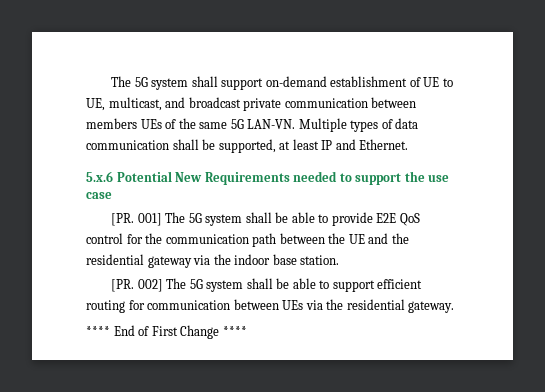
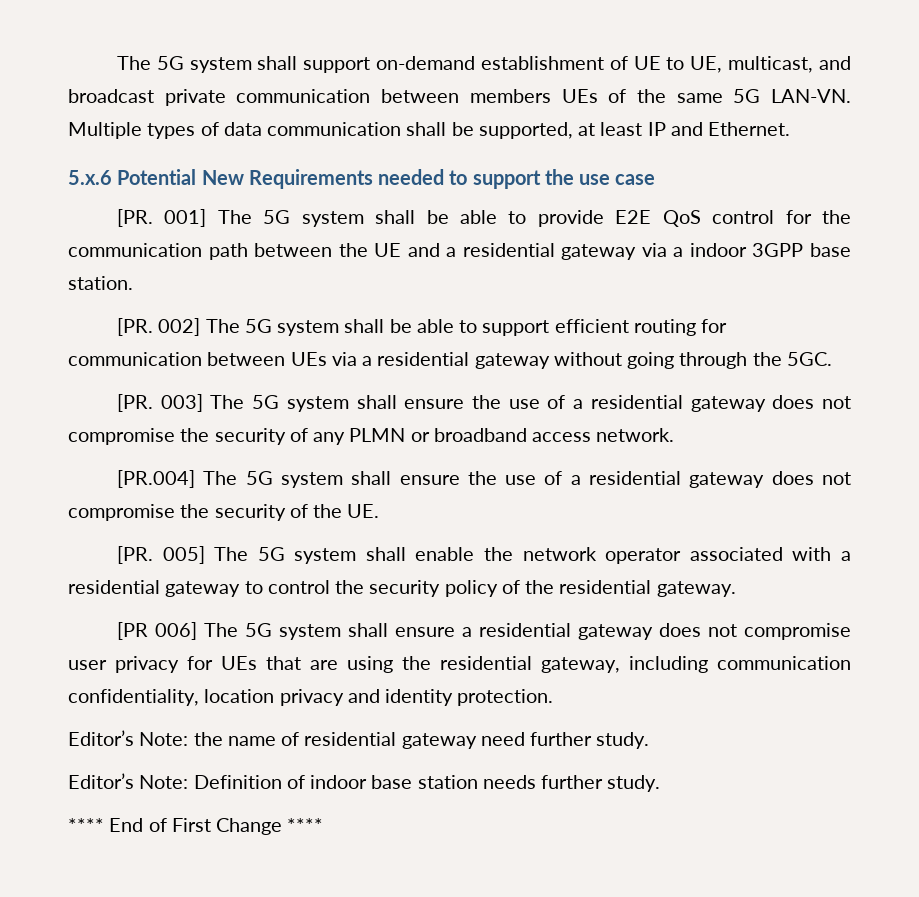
- [PR. 001] The 5G system shall be able to provide E2E QoS control for the communication path between the UE and the residential gateway via the indoor base station.
+ [PR. 001] The 5G system shall be able to provide E2E QoS control for the communication path between the UE and a residential gateway via a indoor 3GPP base station.
- [PR. 002] The 5G system shall be able to support efficient routing for communication between UEs via the residential gateway.
+ [PR. 002] The 5G system shall be able to support efficient routing for communication between UEs via a residential gateway without going through the 5GC.
+ [PR. 003] The 5G system shall ensure the use of a residential gateway does not compromise the security of any PLMN or broadband access network.
+ [PR.004] The 5G system shall ensure the use of a residential gateway does not compromise the security of the UE.
+ [PR. 005] The 5G system shall enable the network operator associated with a residential gateway to control the security policy of the residential gateway.
+ [PR 006] The 5G system shall ensure a residential gateway does not compromise user privacy for UEs that are using the residential gateway, including communication confidentiality, location privacy and identity protection.
+ Editor’s Note: the name of residential gateway need further study.
+ Editor’s Note: Definition of indoor base station needs further study.

